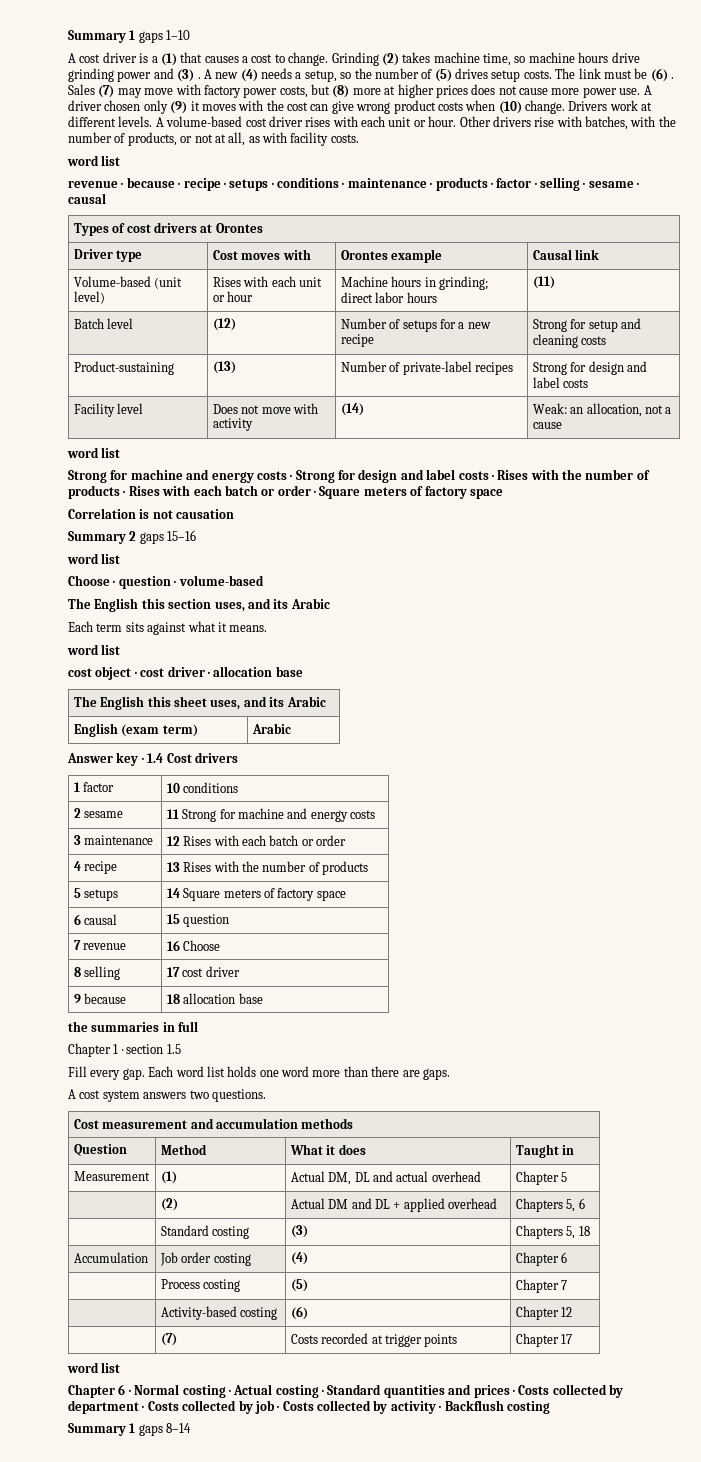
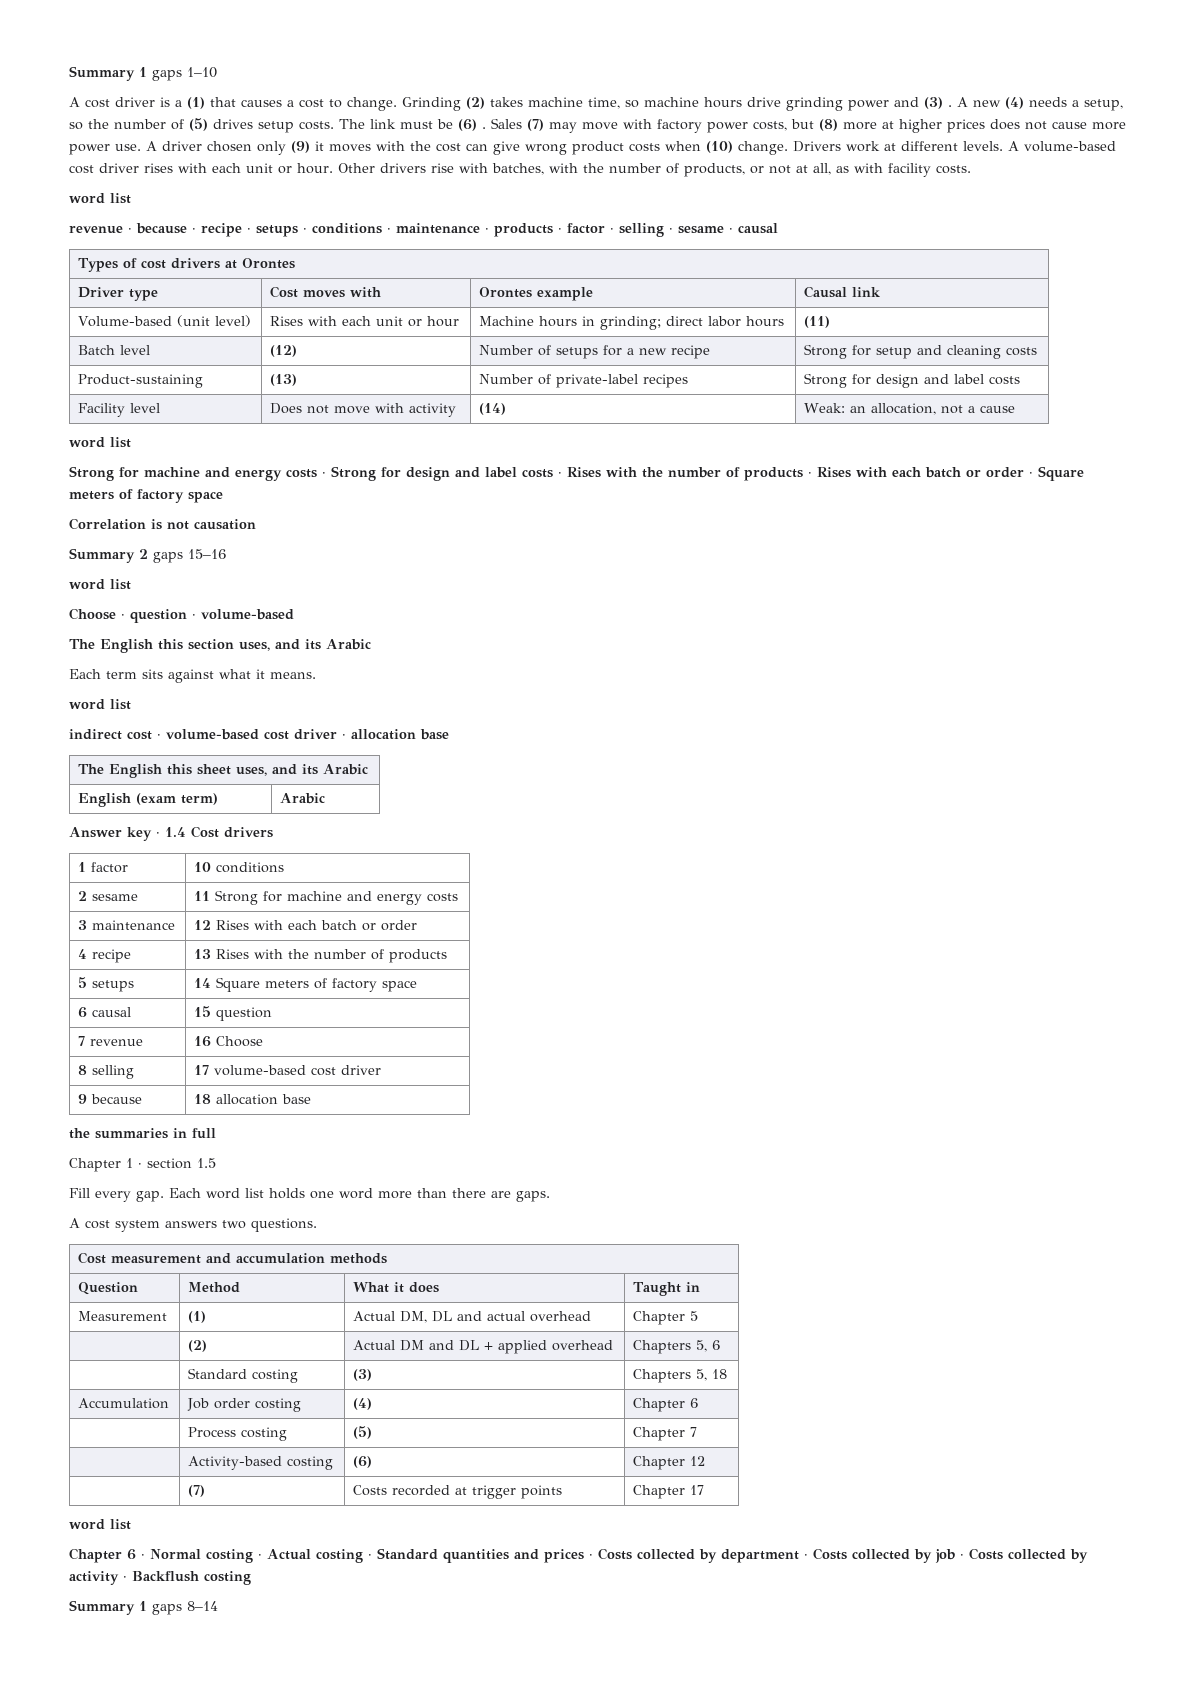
- cost object · cost driver · allocation base
+ indirect cost · volume-based cost driver · allocation base
- 8 selling | 17 cost driver
+ 8 selling | 17 volume-based cost driver

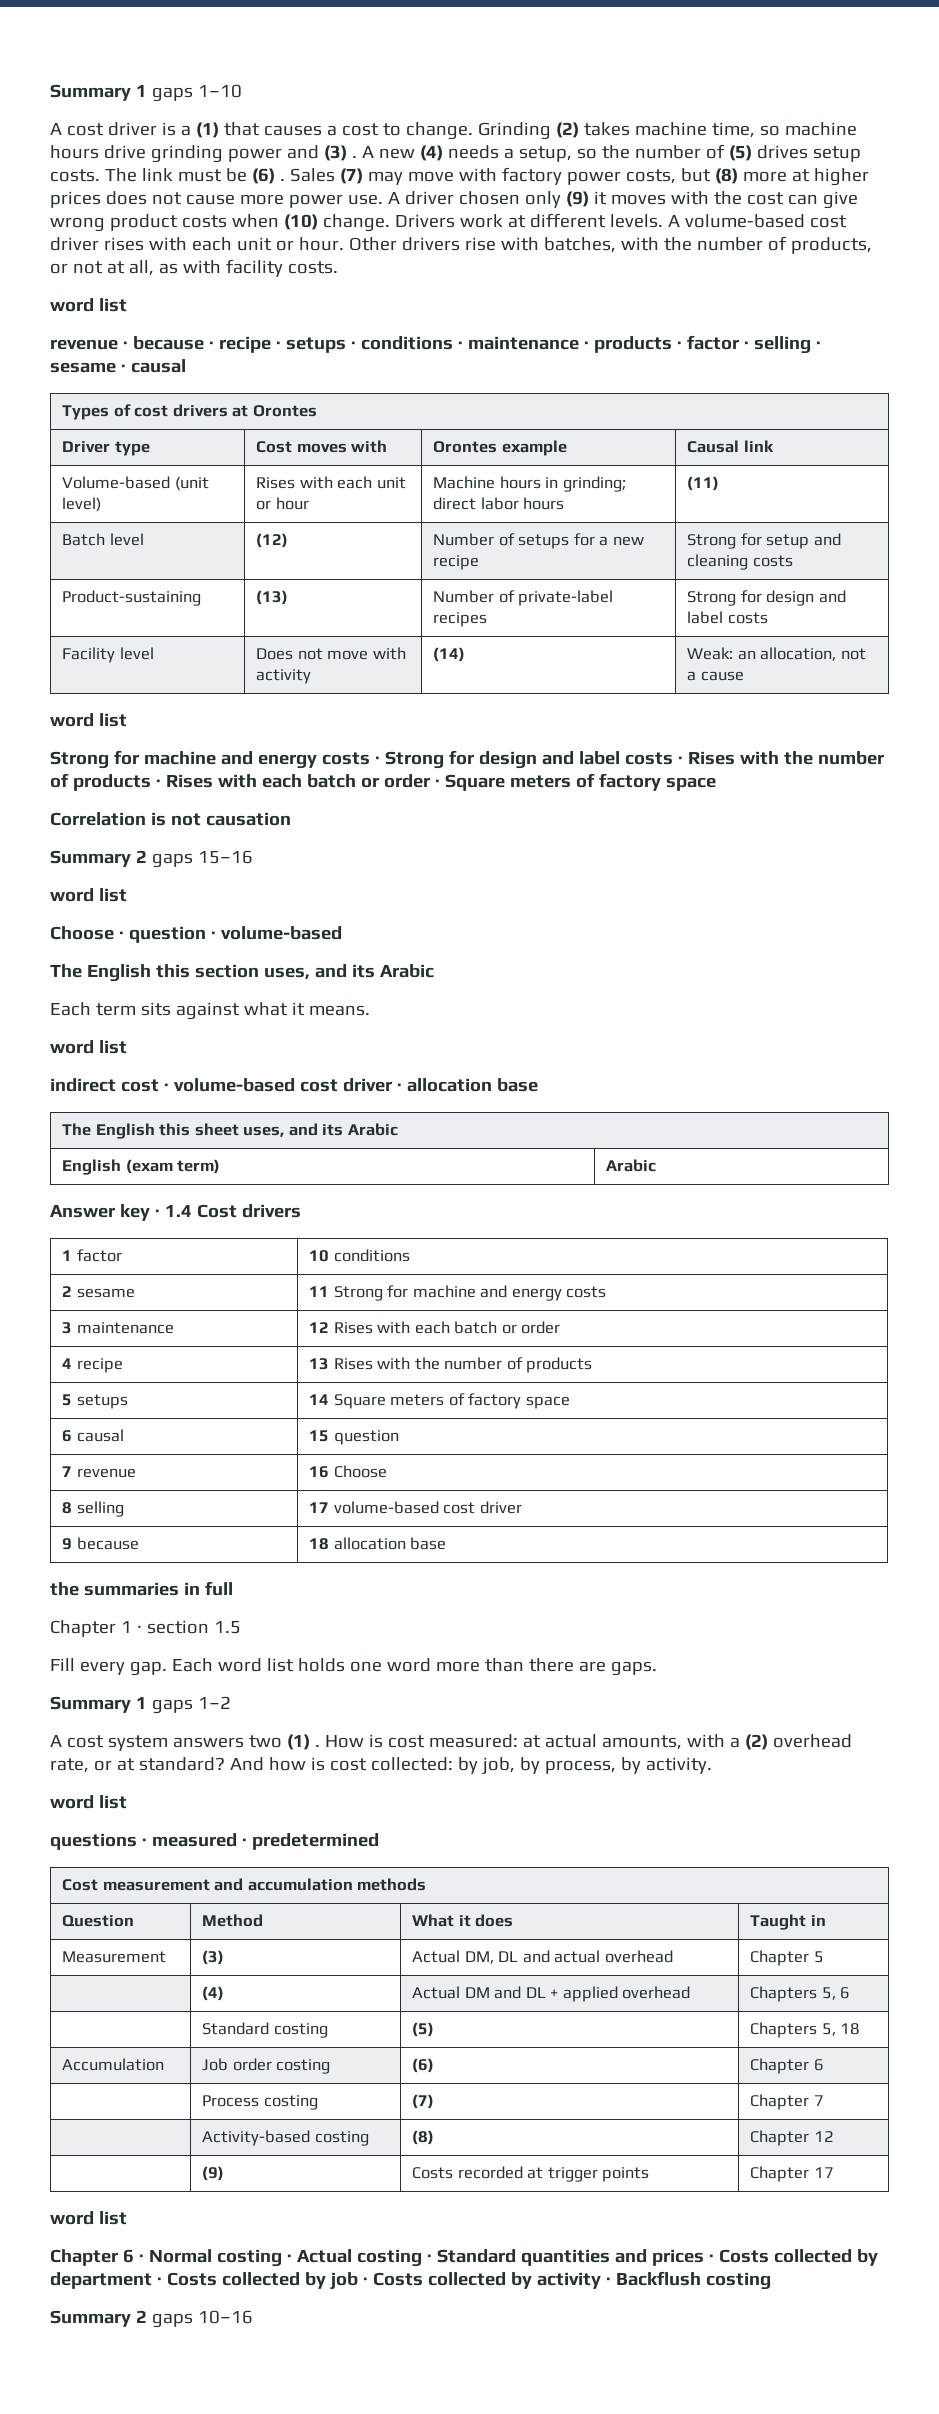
+ Summary 1 gaps 1–2
- A cost system answers two questions.
+ A cost system answers two (1) . How is cost measured: at actual amounts, with a (2) overhead rate, or at standard? And how is cost collected: by job, by process, by activity.
+ word list
+ questions · measured · predetermined
- Measurement | (1) | Actual DM, DL and actual overhead | Chapter 5
+ Measurement | (3) | Actual DM, DL and actual overhead | Chapter 5
- | (2) | Actual DM and DL + applied overhead | Chapters 5, 6
+ | (4) | Actual DM and DL + applied overhead | Chapters 5, 6
- | Standard costing | (3) | Chapters 5, 18
+ | Standard costing | (5) | Chapters 5, 18
- Accumulation | Job order costing | (4) | Chapter 6
+ Accumulation | Job order costing | (6) | Chapter 6
- | Process costing | (5) | Chapter 7
+ | Process costing | (7) | Chapter 7
- | Activity-based costing | (6) | Chapter 12
+ | Activity-based costing | (8) | Chapter 12
- | (7) | Costs recorded at trigger points | Chapter 17
+ | (9) | Costs recorded at trigger points | Chapter 17
- Summary 1 gaps 8–14
+ Summary 2 gaps 10–16

